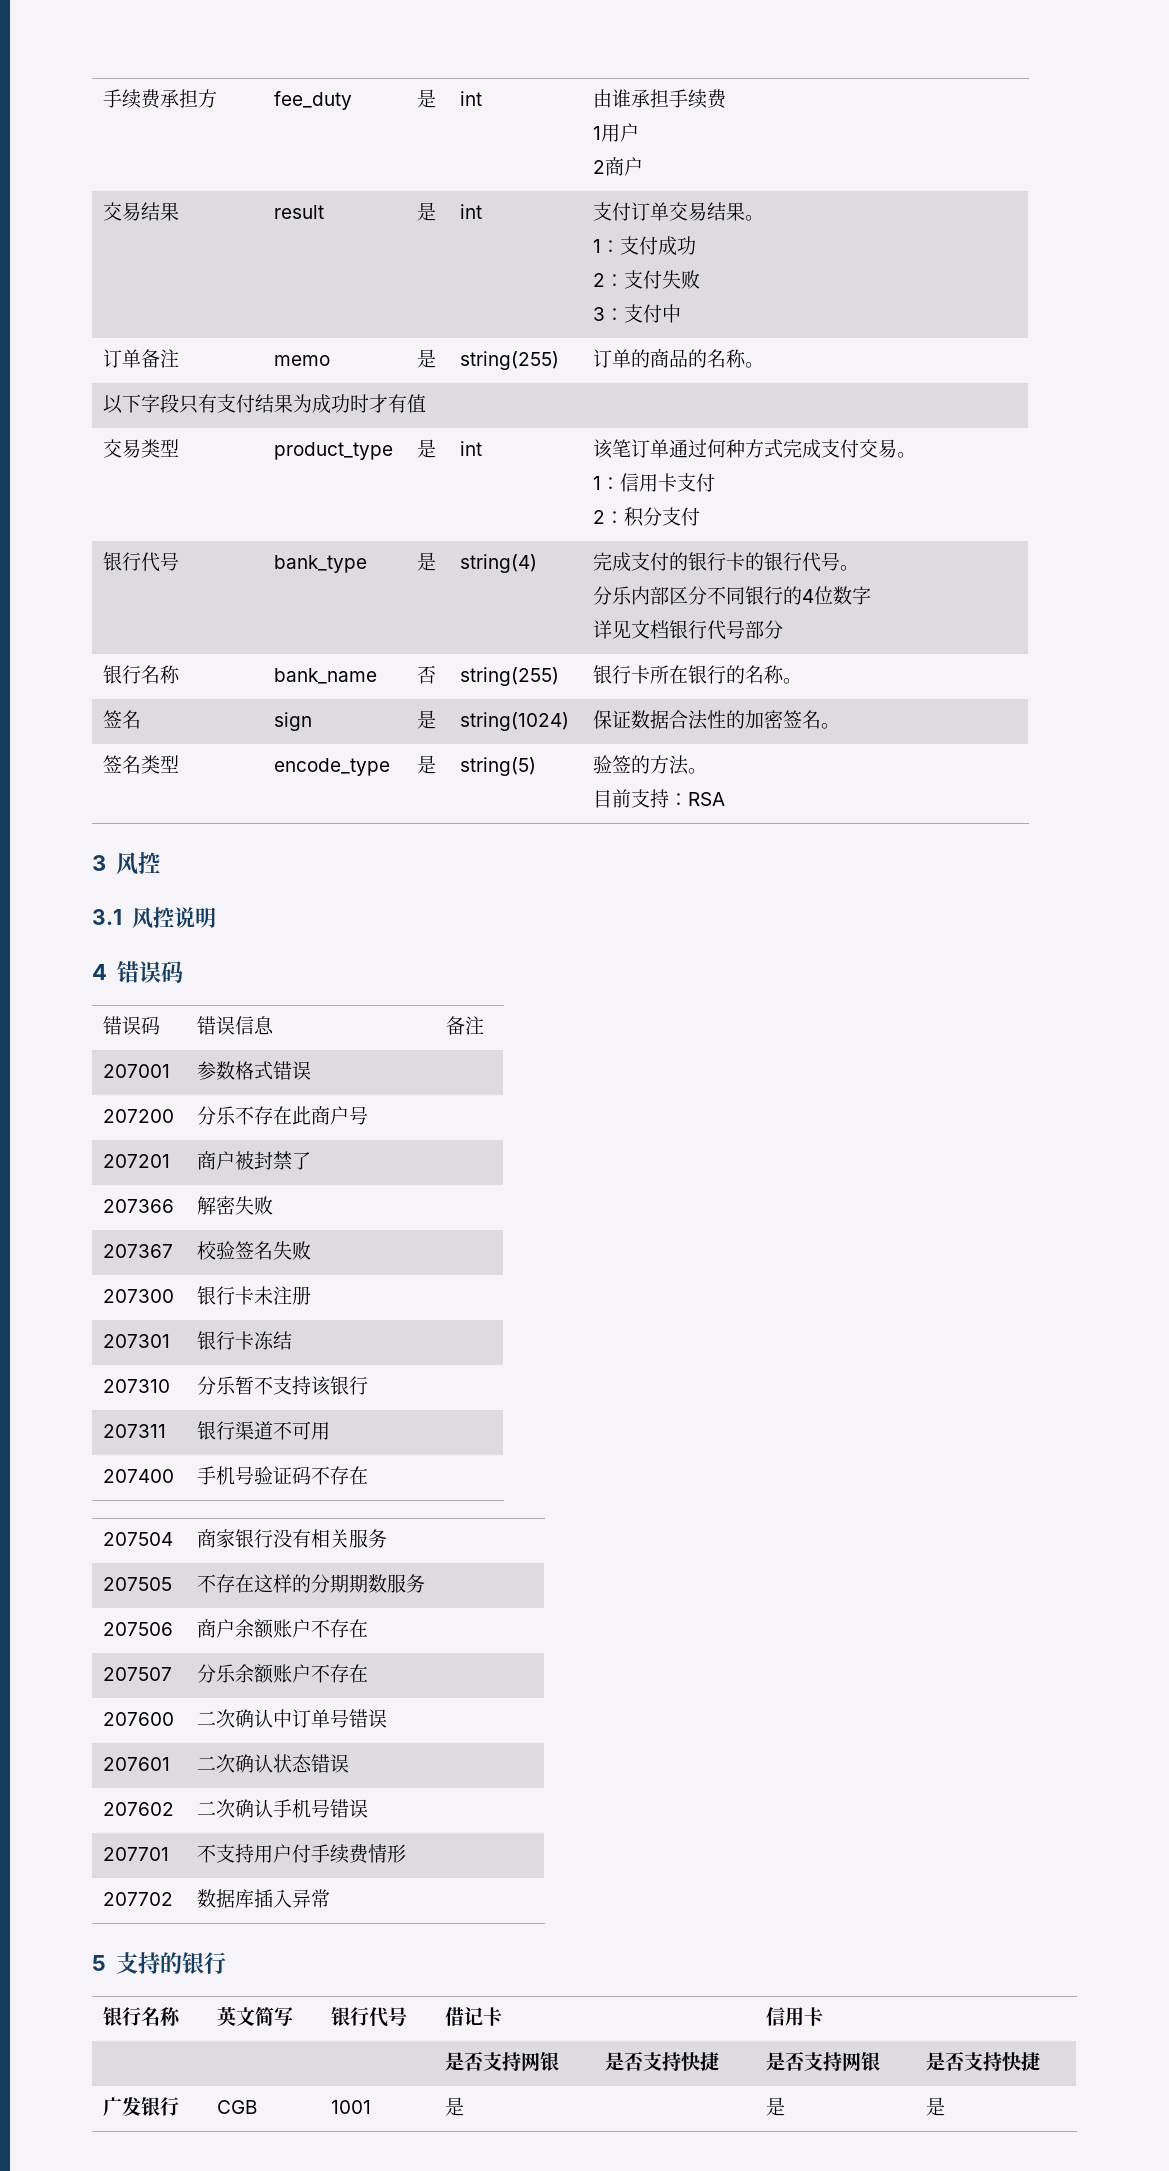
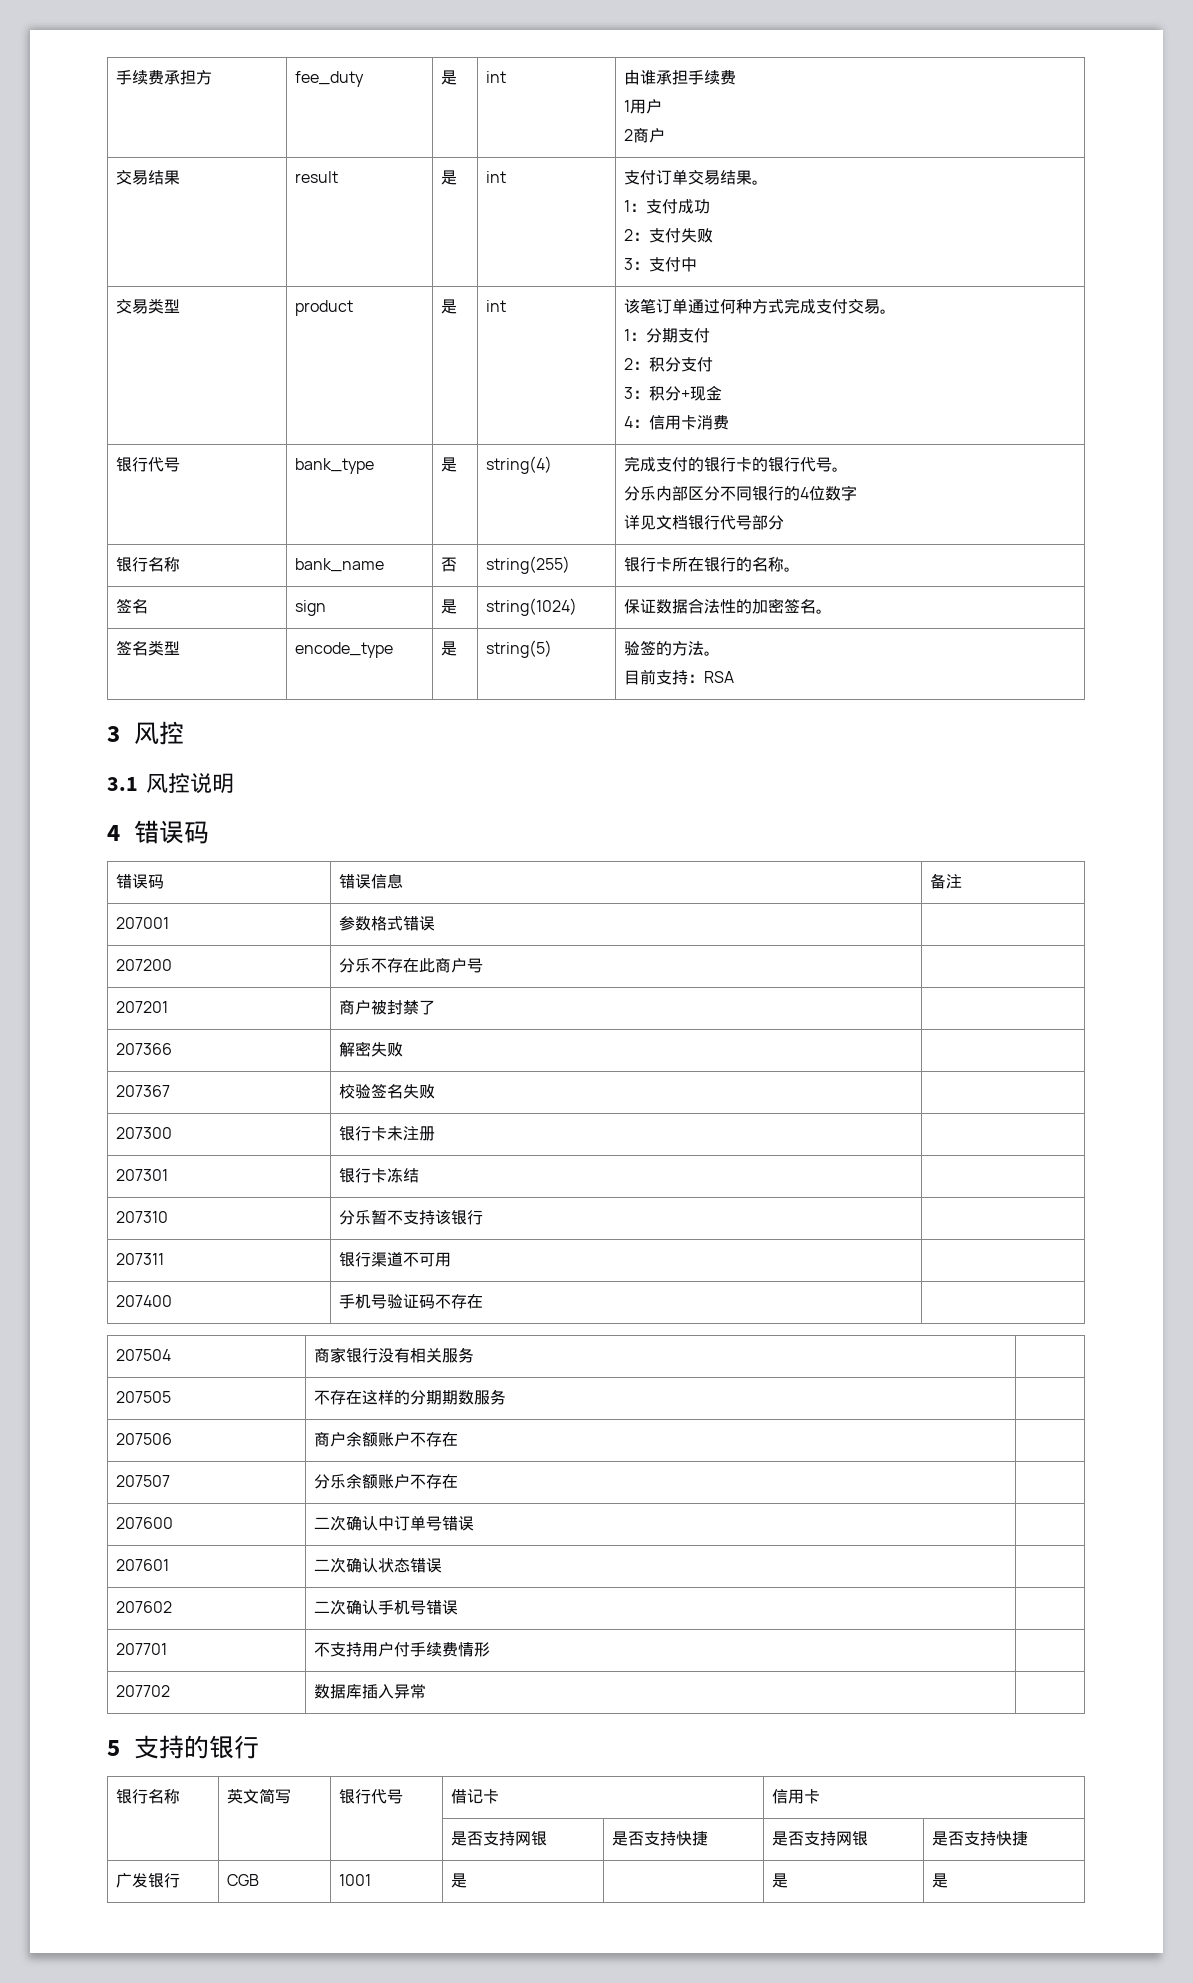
- 订单备注 | memo | 是 | string(255) | 订单的商品的名称。
- 以下字段只有支付结果为成功时才有值
- 交易类型 | product_type | 是 | int | 该笔订单通过何种方式完成支付交易。
- 1：信用卡支付
+ 交易类型 | product | 是 | int | 该笔订单通过何种方式完成支付交易。
+ 1：分期支付
  2：积分支付
+ 3：积分+现金
+ 4：信用卡消费

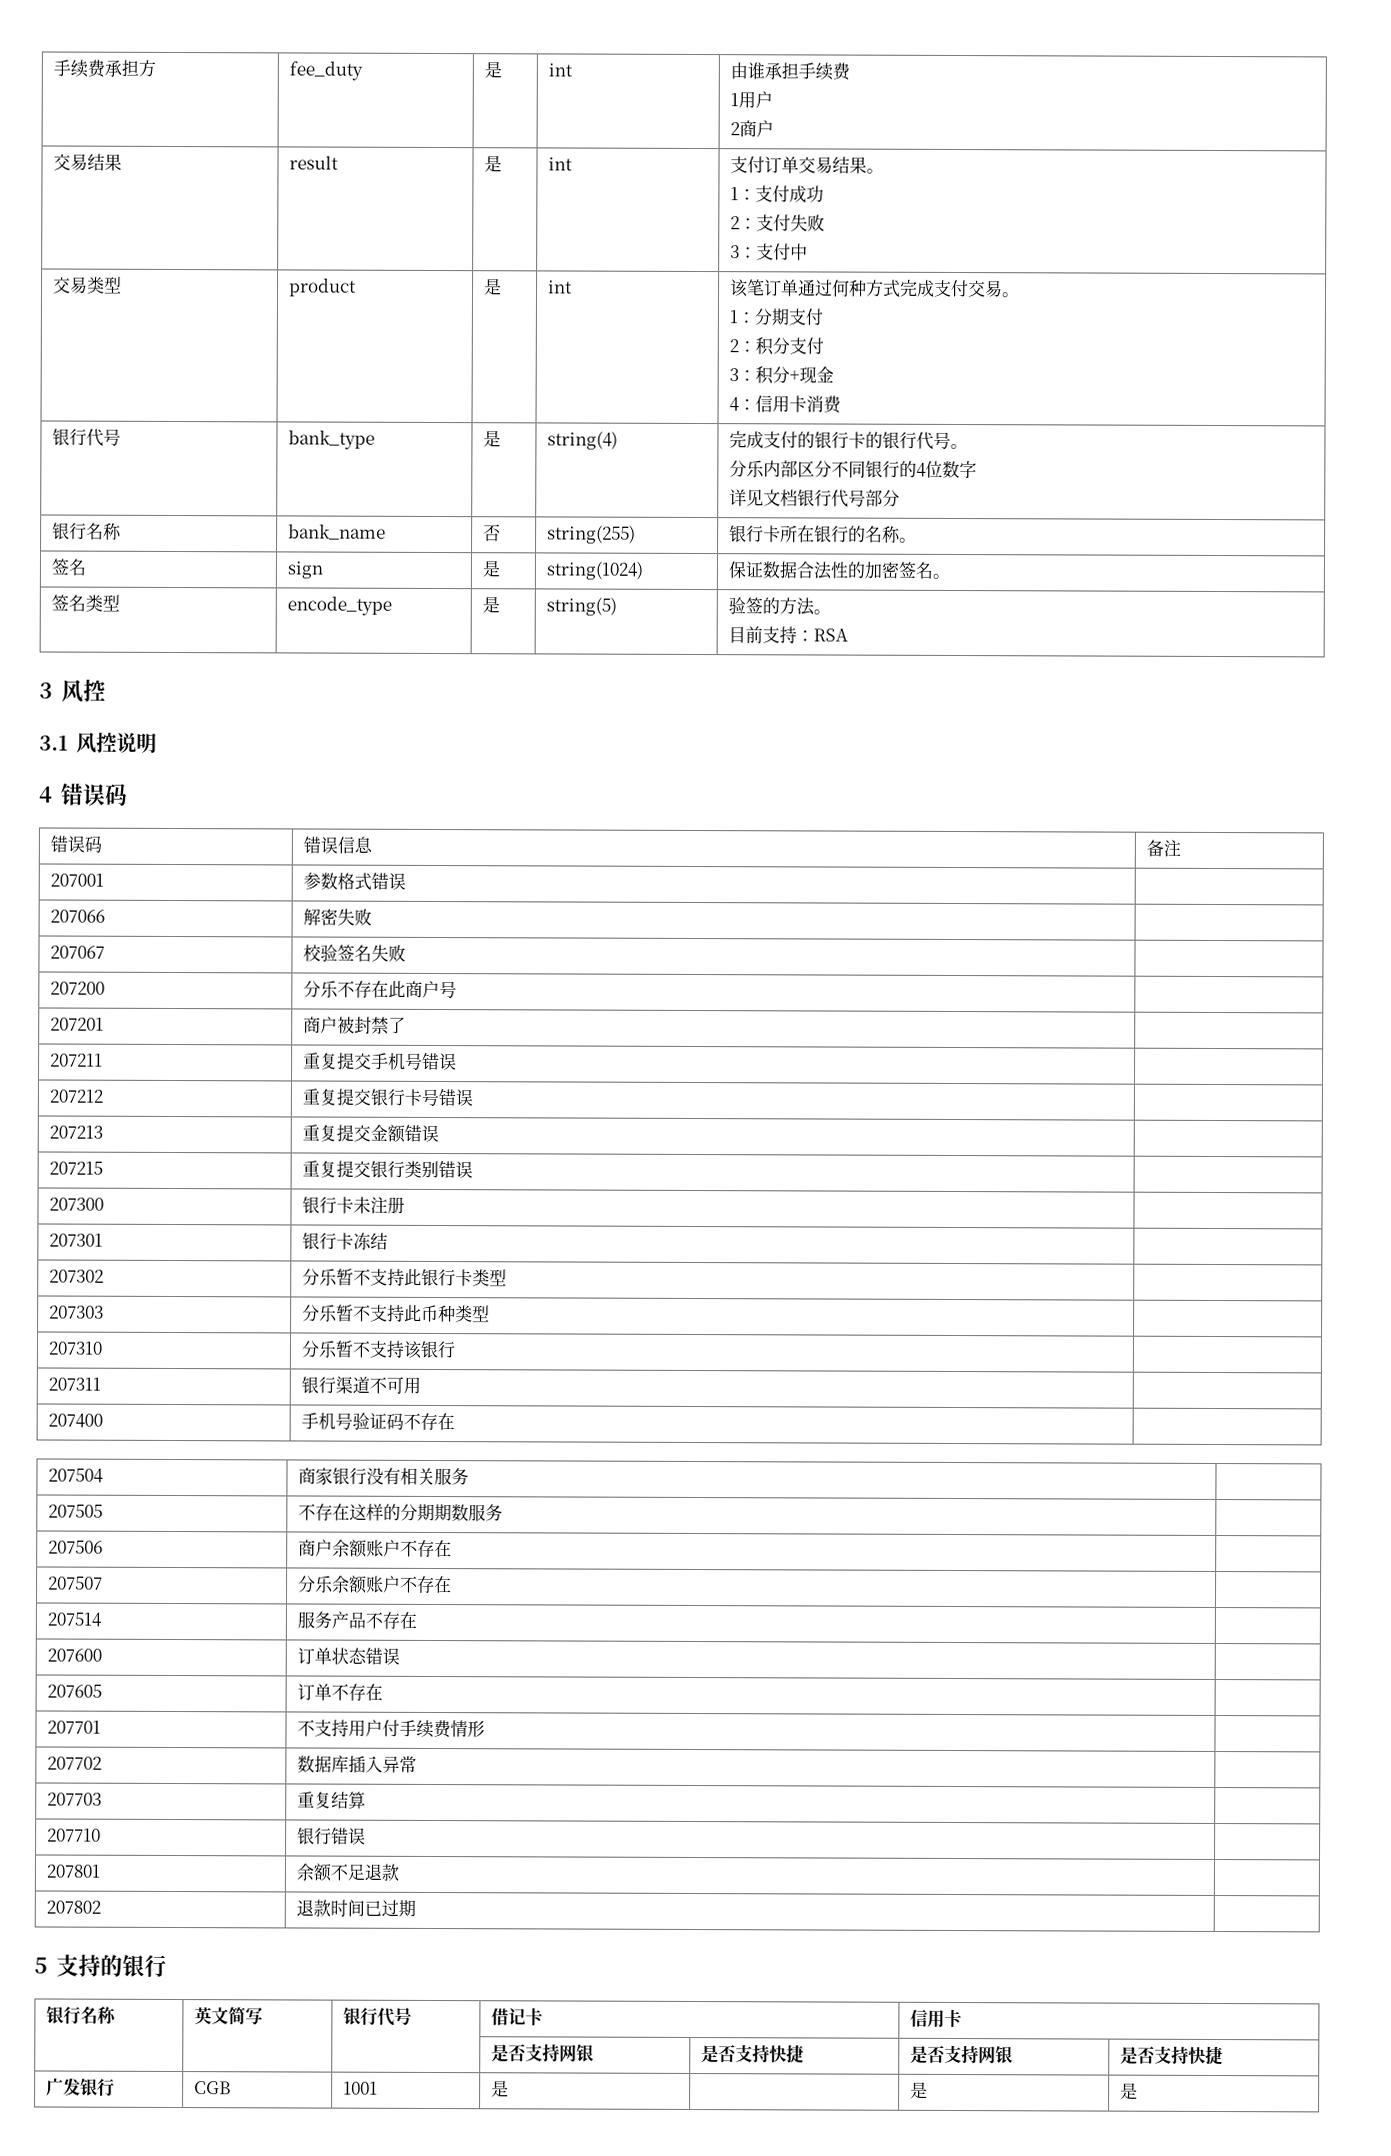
+ 207066 | 解密失败 |
+ 207067 | 校验签名失败 |
- 207366 | 解密失败 |
- 207367 | 校验签名失败 |
+ 207211 | 重复提交手机号错误 |
+ 207212 | 重复提交银行卡号错误 |
+ 207213 | 重复提交金额错误 |
+ 207215 | 重复提交银行类别错误 |
+ 207302 | 分乐暂不支持此银行卡类型 |
+ 207303 | 分乐暂不支持此币种类型 |
- 207600 | 二次确认中订单号错误 |
- 207601 | 二次确认状态错误 |
- 207602 | 二次确认手机号错误 |
+ 207514 | 服务产品不存在 |
+ 207600 | 订单状态错误 |
+ 207605 | 订单不存在 |
+ 207703 | 重复结算 |
+ 207710 | 银行错误 |
+ 207801 | 余额不足退款 |
+ 207802 | 退款时间已过期 |

